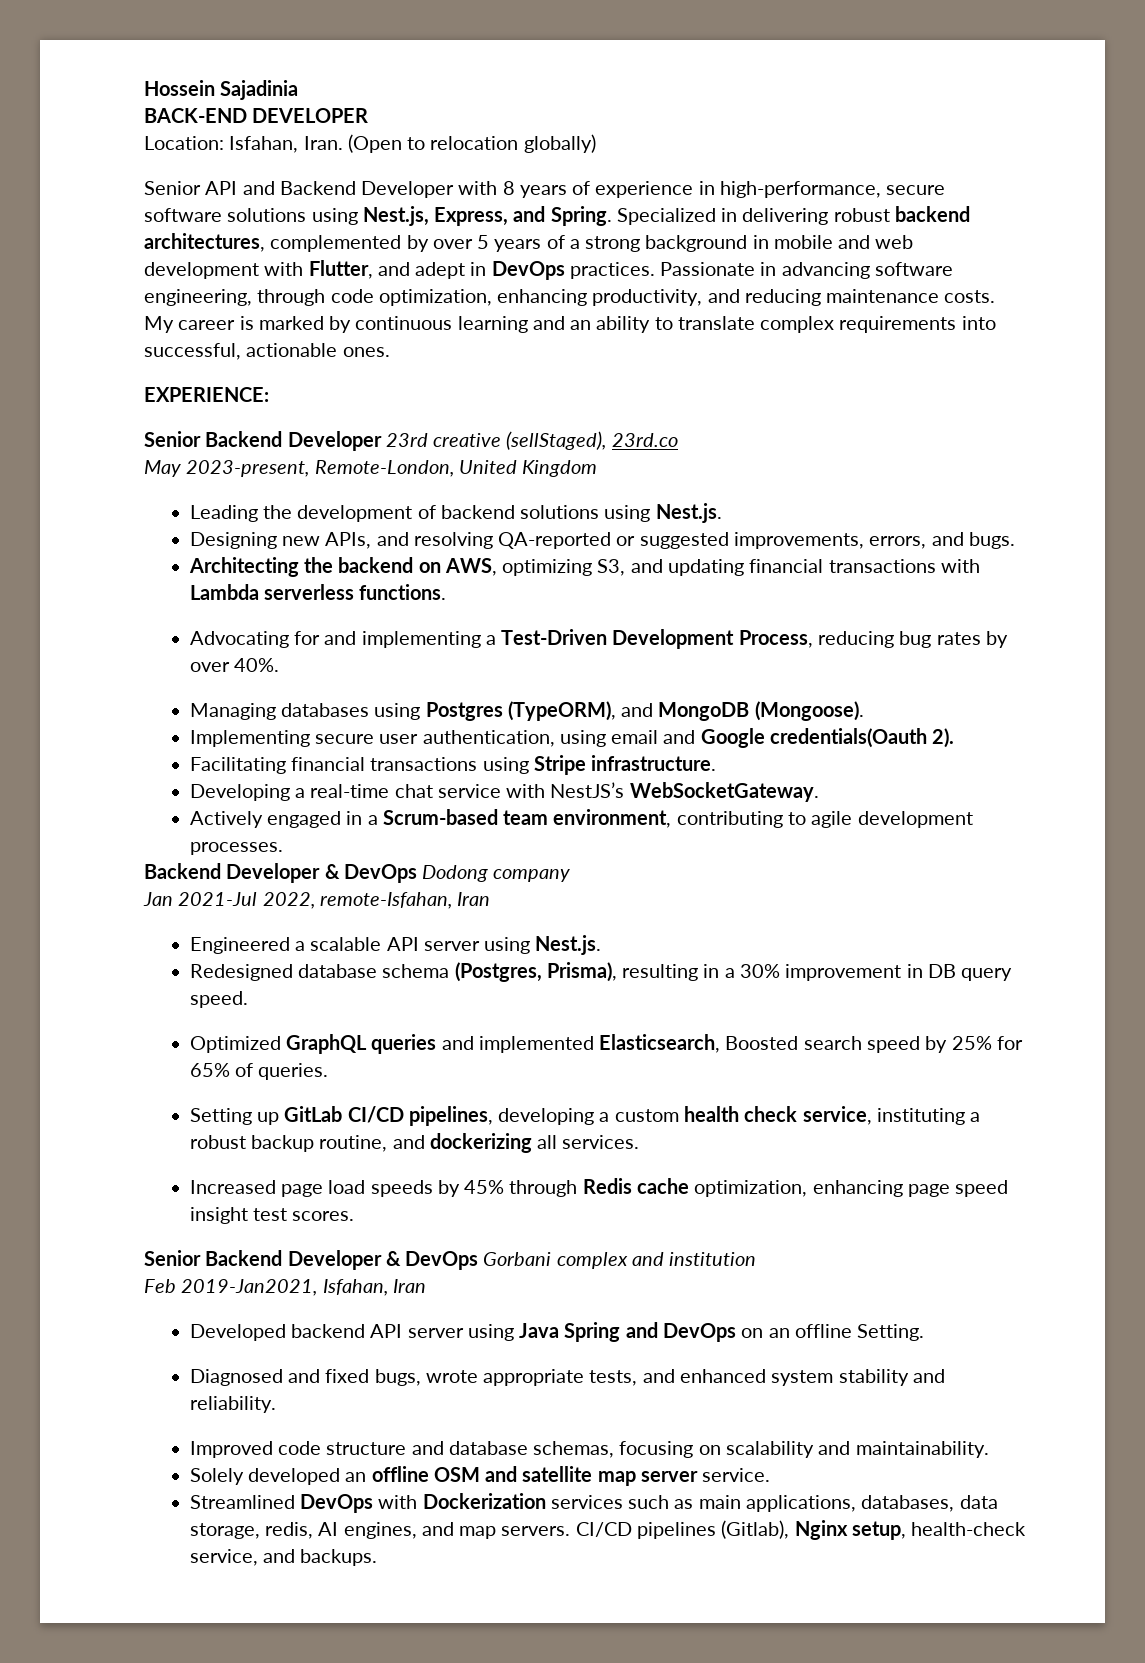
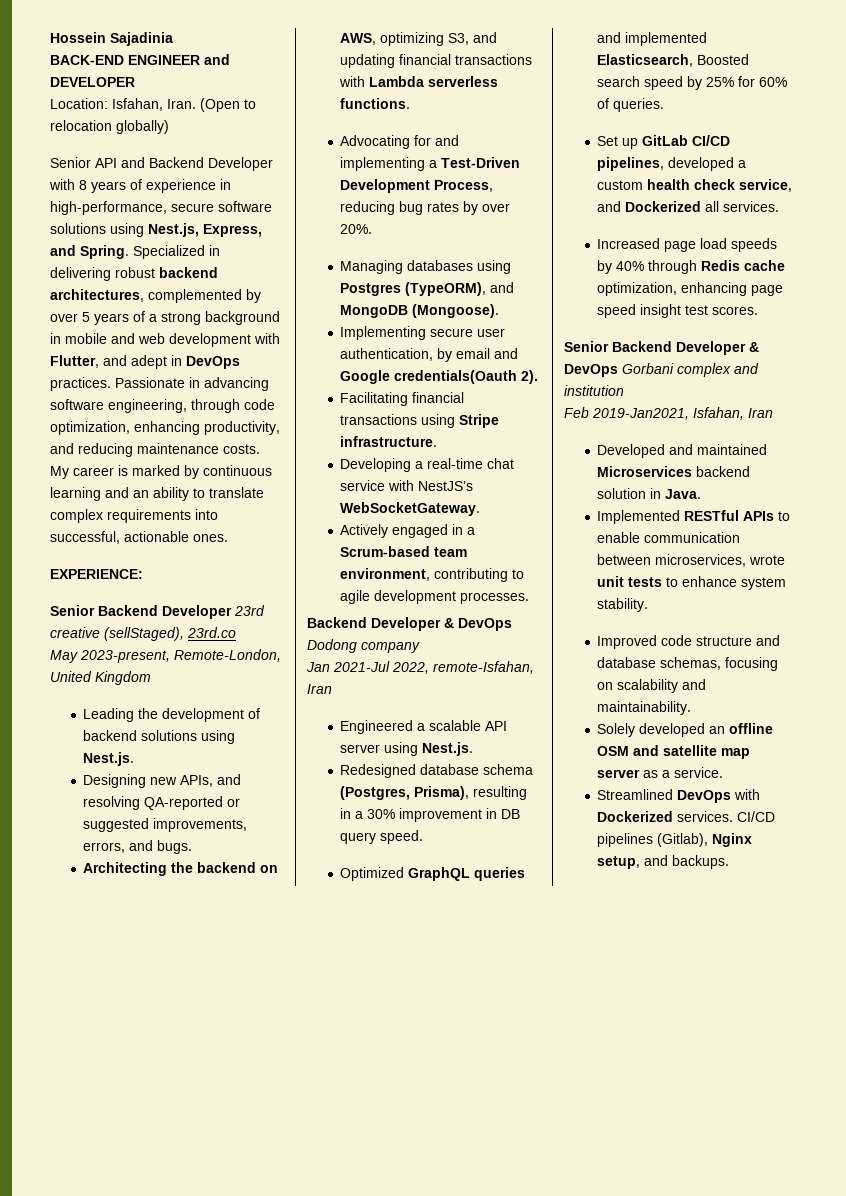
- BACK-END DEVELOPER
+ BACK-END ENGINEER and DEVELOPER
- Advocating for and implementing a Test-Driven Development Process, reducing bug rates by over 40%.
+ Advocating for and implementing a Test-Driven Development Process, reducing bug rates by over 20%.
- Implementing secure user authentication, using email and Google credentials(Oauth 2).
+ Implementing secure user authentication, by email and Google credentials(Oauth 2).
- Optimized GraphQL queries and implemented Elasticsearch, Boosted search speed by 25% for 65% of queries.
+ Optimized GraphQL queries and implemented Elasticsearch, Boosted search speed by 25% for 60% of queries.
- Setting up GitLab CI/CD pipelines, developing a custom health check service, instituting a robust backup routine, and dockerizing all services.
+ Set up GitLab CI/CD pipelines, developed a custom health check service, and Dockerized all services.
- Increased page load speeds by 45% through Redis cache optimization, enhancing page speed insight test scores.
+ Increased page load speeds by 40% through Redis cache optimization, enhancing page speed insight test scores.
- Developed backend API server using Java Spring and DevOps on an offline Setting.
- Diagnosed and fixed bugs, wrote appropriate tests, and enhanced system stability and reliability.
+ Developed and maintained Microservices backend solution in Java.
+ Implemented RESTful APIs to enable communication between microservices, wrote unit tests to enhance system stability.
- Solely developed an offline OSM and satellite map server service.
+ Solely developed an offline OSM and satellite map server as a service.
- Streamlined DevOps with Dockerization services such as main applications, databases, data storage, redis, AI engines, and map servers.
+ Streamlined DevOps with Dockerized services.
- CI/CD pipelines (Gitlab), Nginx setup, health-check service, and backups.
+ CI/CD pipelines (Gitlab), Nginx setup, and backups.

